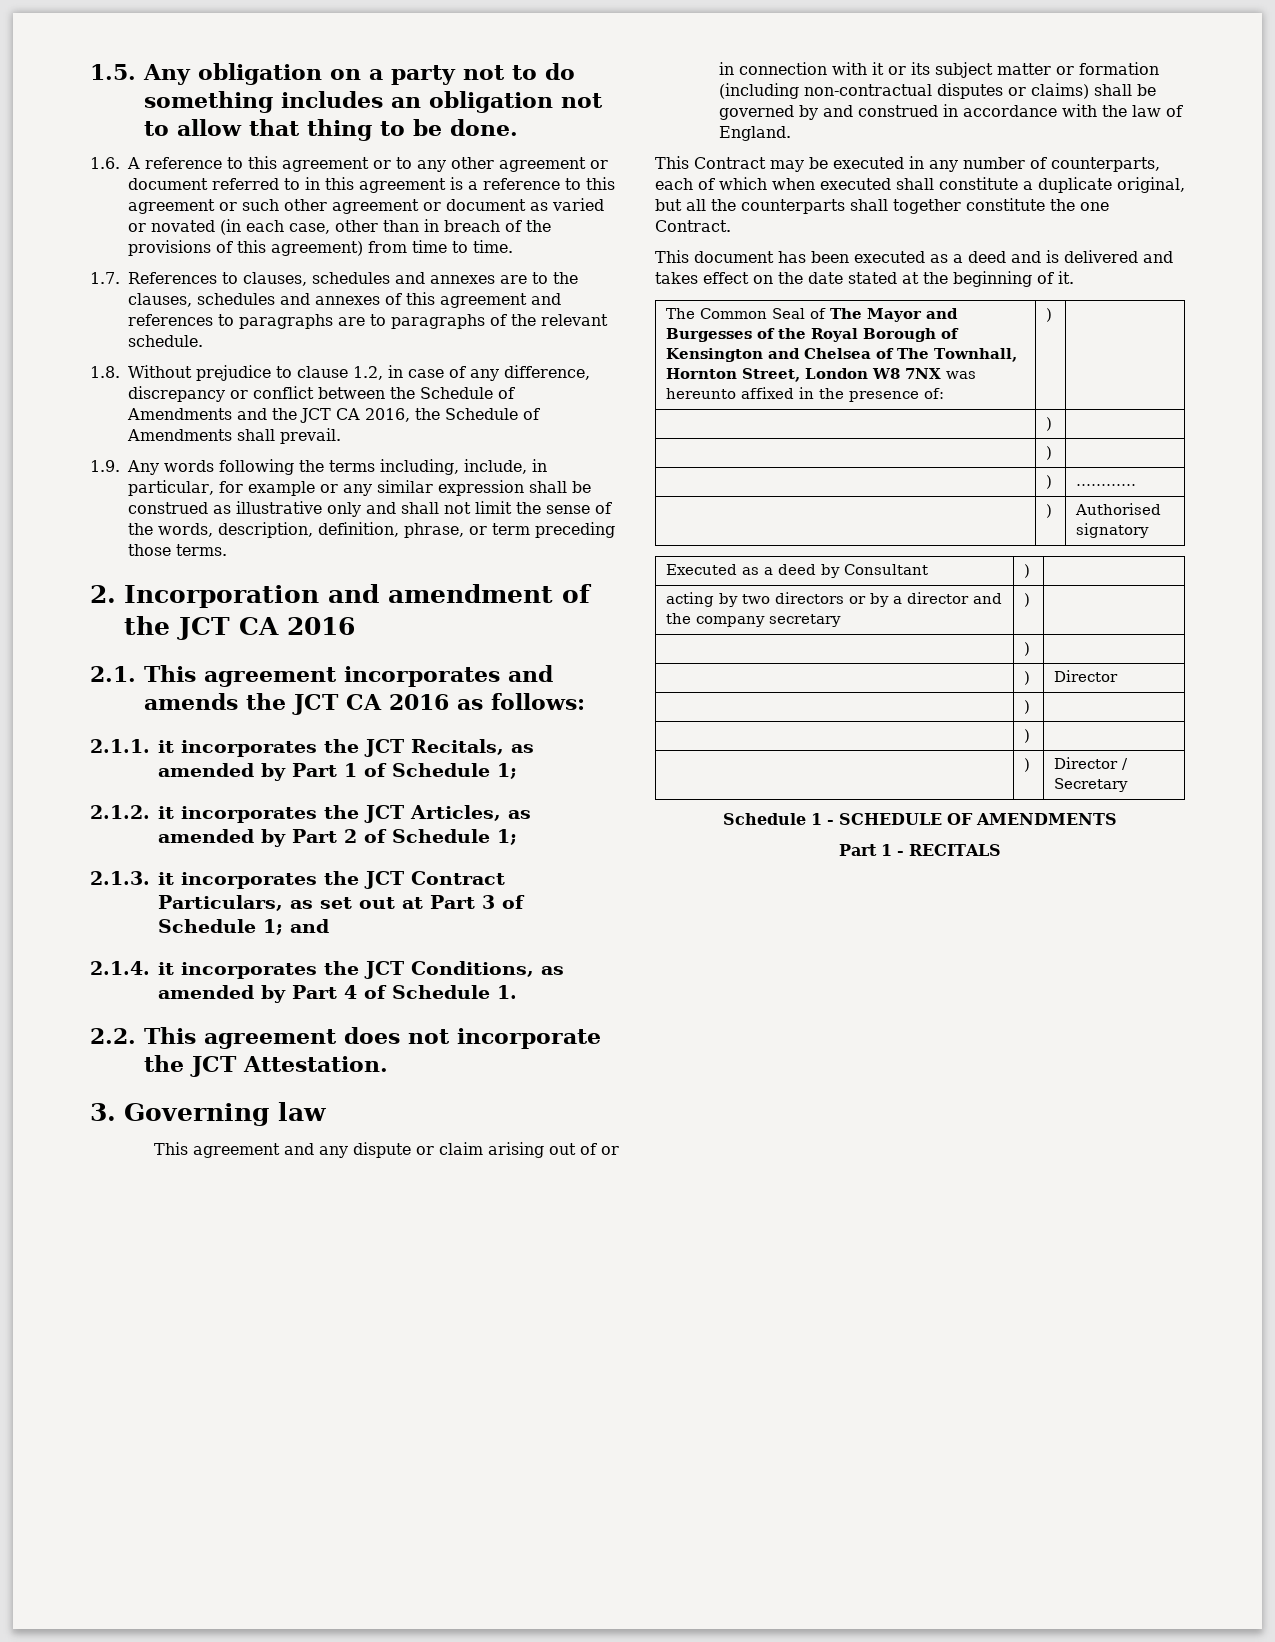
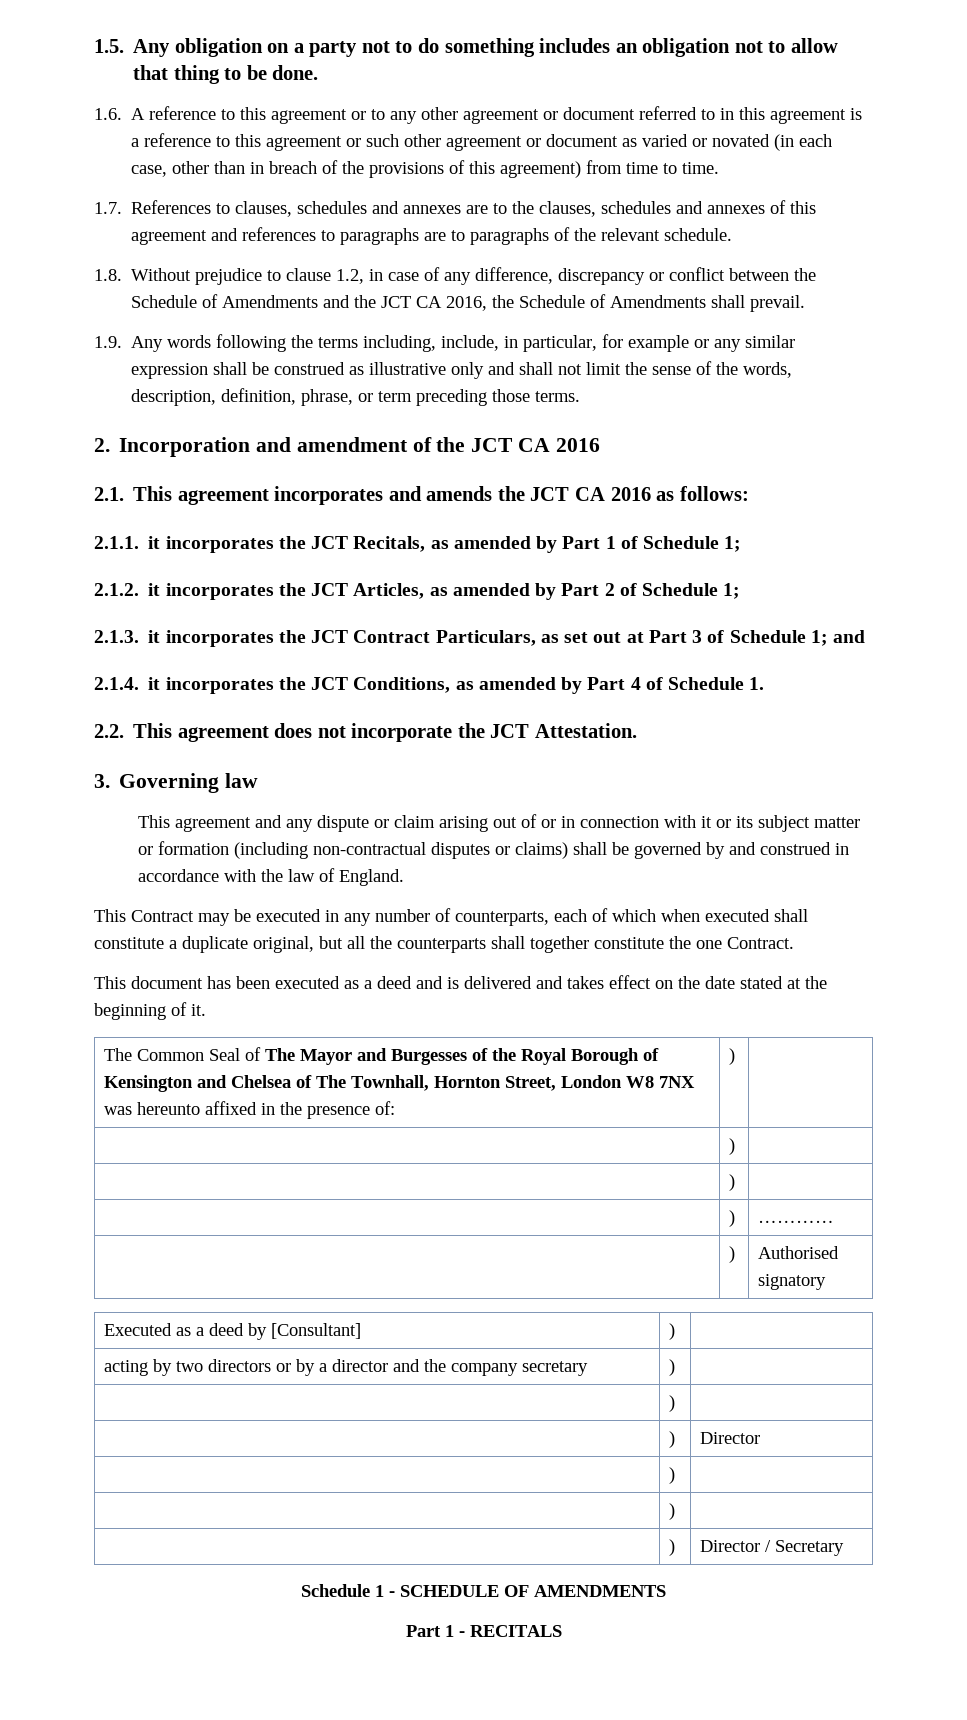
- Executed as a deed by Consultant | ) |
+ Executed as a deed by [Consultant] | ) |

